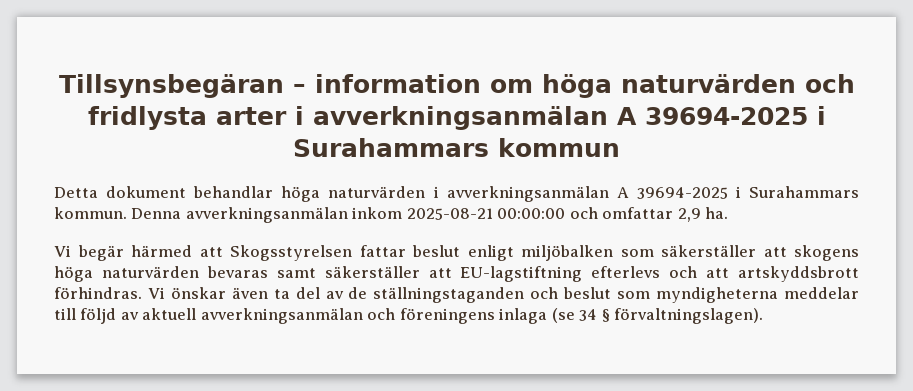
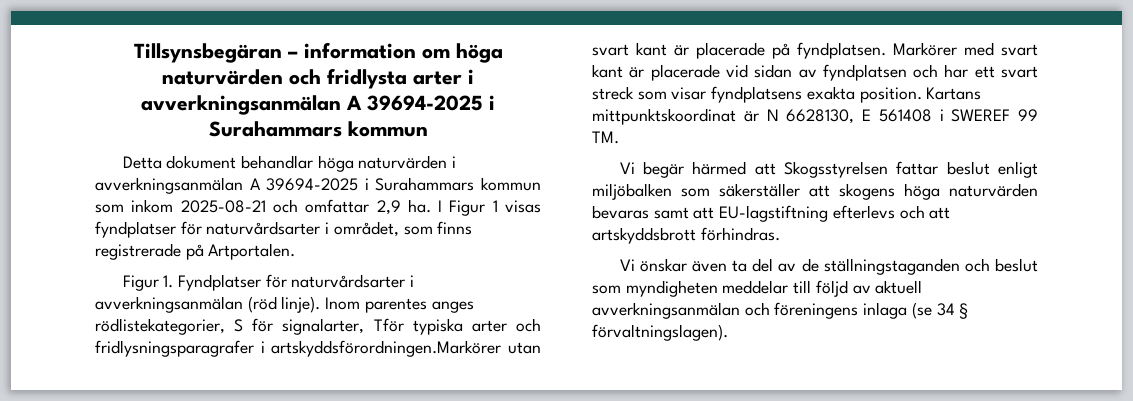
- Detta dokument behandlar höga naturvärden i avverkningsanmälan A 39694-2025 i Surahammars kommun. Denna avverkningsanmälan inkom 2025-08-21 00:00:00 och omfattar 2,9 ha.
+ Detta dokument behandlar höga naturvärden i avverkningsanmälan A 39694-2025 i Surahammars kommun som inkom 2025-08-21 och omfattar 2,9 ha. I Figur 1 visas fyndplatser för naturvårdsarter i området, som finns registrerade på Artportalen.
+ Figur 1. Fyndplatser för naturvårdsarter i avverkningsanmälan (röd linje). Inom parentes anges rödlistekategorier, S för signalarter, Tför typiska arter och fridlysningsparagrafer i artskyddsförordningen.Markörer utan svart kant är placerade på fyndplatsen. Markörer med svart kant är placerade vid sidan av fyndplatsen och har ett svart streck som visar fyndplatsens exakta position. Kartans mittpunktskoordinat är N 6628130, E 561408 i SWEREF 99 TM.
- Vi begär härmed att Skogsstyrelsen fattar beslut enligt miljöbalken som säkerställer att skogens höga naturvärden bevaras samt säkerställer att EU-lagstiftning efterlevs och att artskyddsbrott förhindras. Vi önskar även ta del av de ställningstaganden och beslut som myndigheterna meddelar till följd av aktuell avverkningsanmälan och föreningens inlaga (se 34 § förvaltningslagen).
+ Vi begär härmed att Skogsstyrelsen fattar beslut enligt miljöbalken som säkerställer att skogens höga naturvärden bevaras samt att EU-lagstiftning efterlevs och att artskyddsbrott förhindras.
+ Vi önskar även ta del av de ställningstaganden och beslut som myndigheten meddelar till följd av aktuell avverkningsanmälan och föreningens inlaga (se 34 § förvaltningslagen).

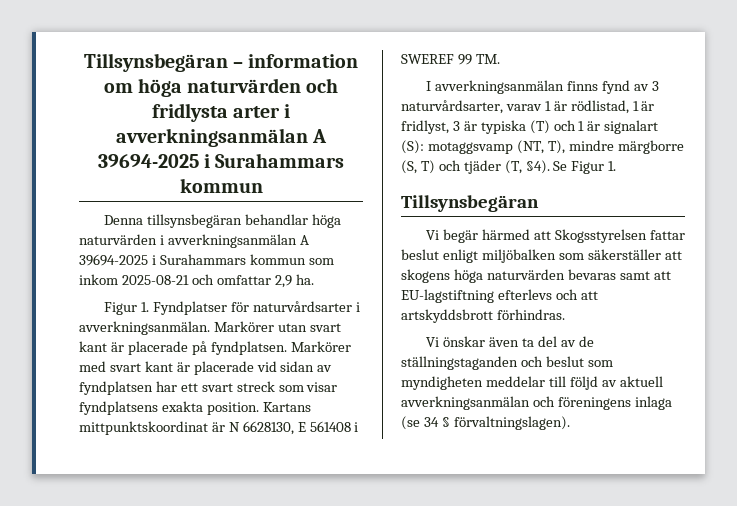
- Detta dokument behandlar höga naturvärden i avverkningsanmälan A 39694-2025 i Surahammars kommun som inkom 2025-08-21 och omfattar 2,9 ha. I Figur 1 visas fyndplatser för naturvårdsarter i området, som finns registrerade på Artportalen.
+ Denna tillsynsbegäran behandlar höga naturvärden i avverkningsanmälan A 39694-2025 i Surahammars kommun som inkom 2025-08-21 och omfattar 2,9 ha.
- Figur 1. Fyndplatser för naturvårdsarter i avverkningsanmälan (röd linje). Inom parentes anges rödlistekategorier, S för signalarter, Tför typiska arter och fridlysningsparagrafer i artskyddsförordningen.Markörer utan svart kant är placerade på fyndplatsen.
+ Figur 1. Fyndplatser för naturvårdsarter i avverkningsanmälan. Markörer utan svart kant är placerade på fyndplatsen.
- Markörer med svart kant är placerade vid sidan av fyndplatsen och har ett svart streck som visar fyndplatsens exakta position.
+ Markörer med svart kant är placerade vid sidan av fyndplatsen har ett svart streck som visar fyndplatsens exakta position.
+ I avverkningsanmälan finns fynd av 3 naturvårdsarter, varav 1 är rödlistad, 1 är fridlyst, 3 är typiska (T) och 1 är signalart (S): motaggsvamp (NT, T), mindre märgborre (S, T) och tjäder (T, §4). Se Figur 1.
+ Tillsynsbegäran

